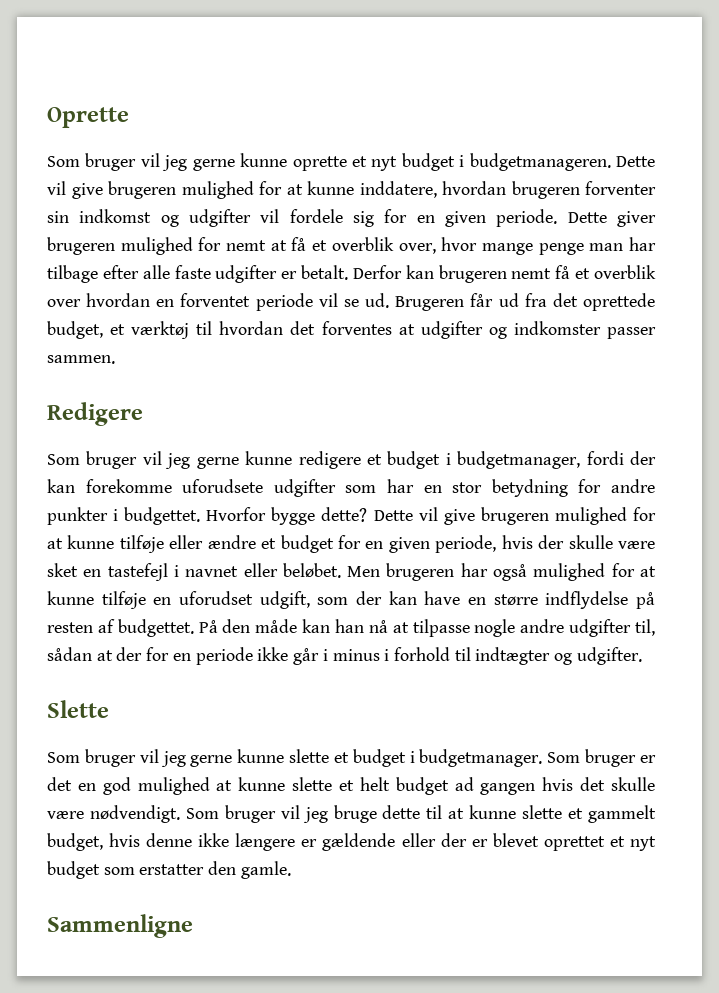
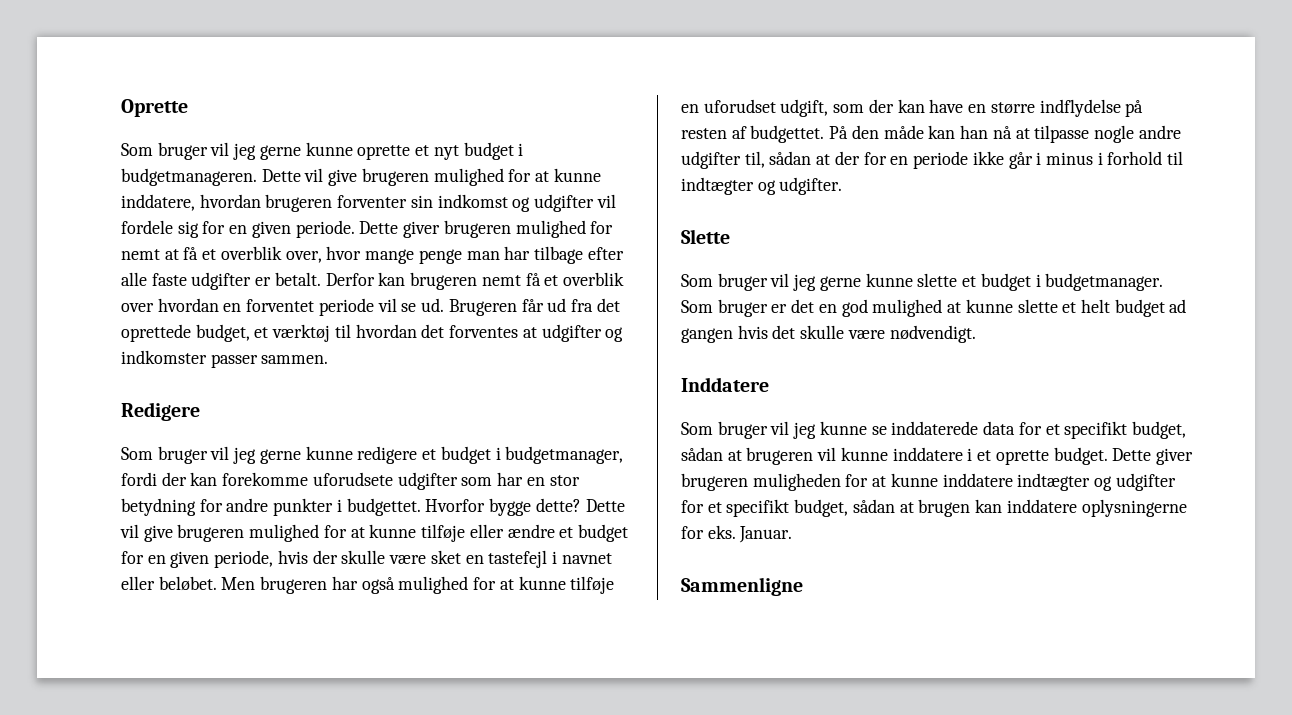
- Som bruger er det en god mulighed at kunne slette et helt budget ad gangen hvis det skulle være nødvendigt. Som bruger vil jeg bruge dette til at kunne slette et gammelt budget, hvis denne ikke længere er gældende eller der er blevet oprettet et nyt budget som erstatter den gamle.
+ Som bruger er det en god mulighed at kunne slette et helt budget ad gangen hvis det skulle være nødvendigt.
+ Inddatere
+ Som bruger vil jeg kunne se inddaterede data for et specifikt budget, sådan at brugeren vil kunne inddatere i et oprette budget. Dette giver brugeren muligheden for at kunne inddatere indtægter og udgifter for et specifikt budget, sådan at brugen kan inddatere oplysningerne for eks. Januar.

